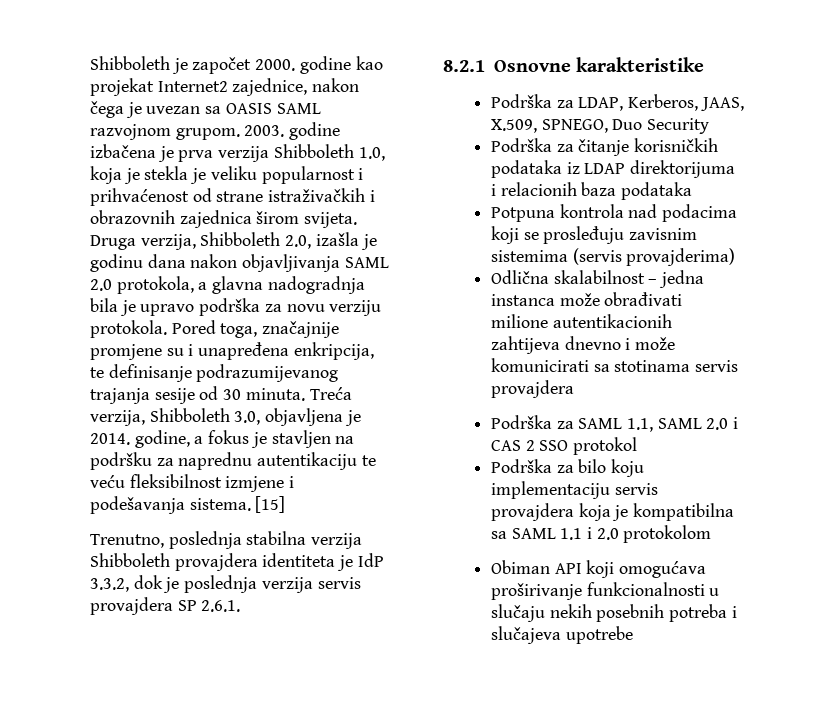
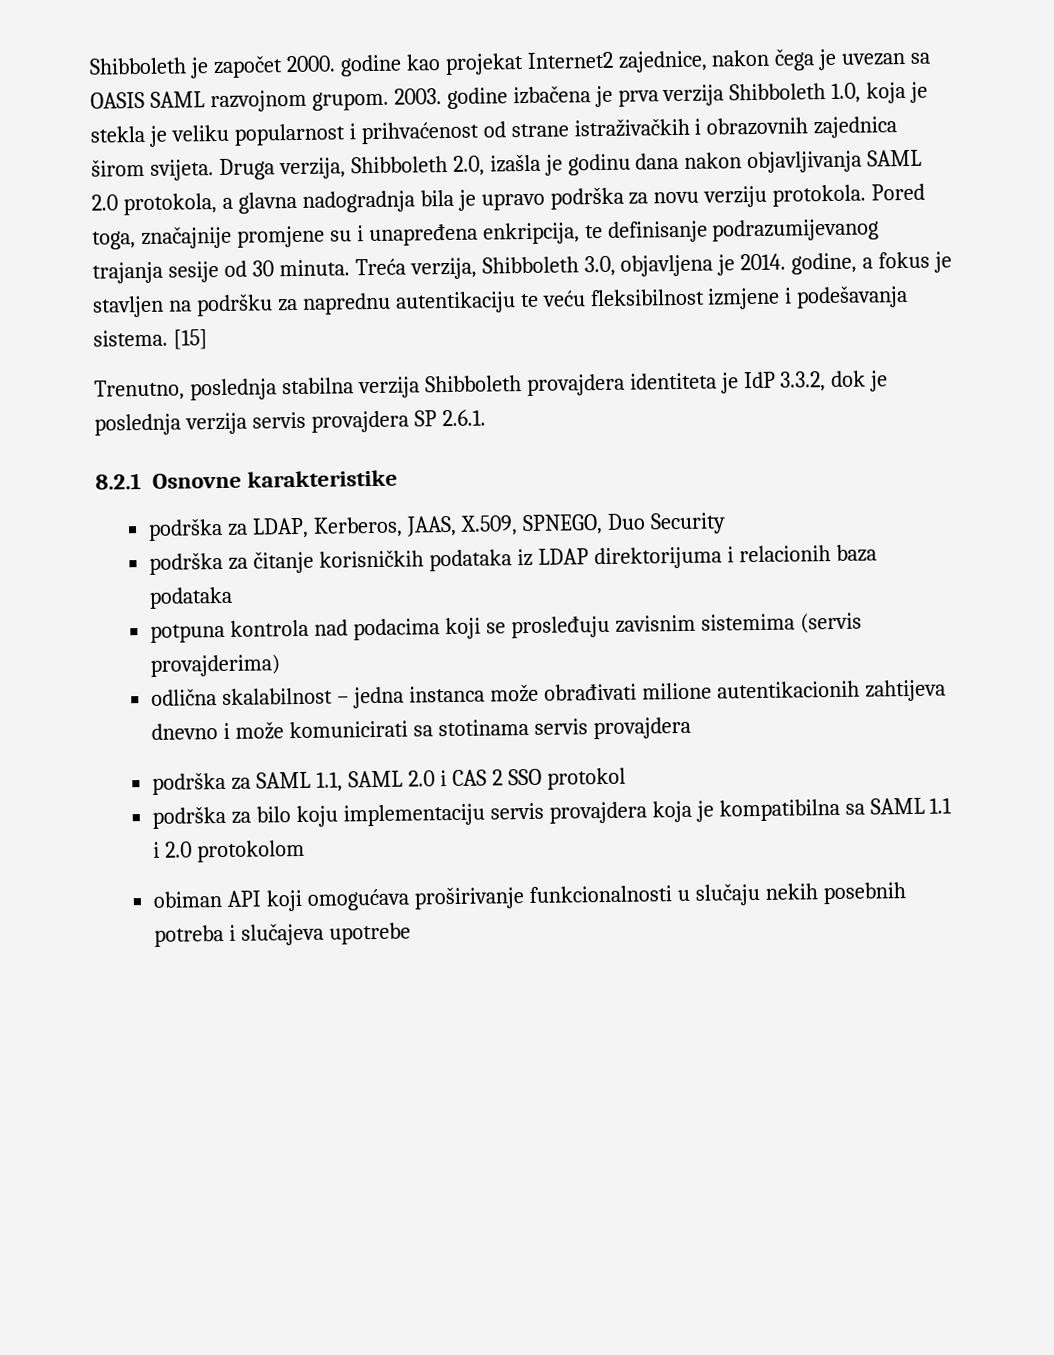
- Podrška za LDAP, Kerberos, JAAS, X.509, SPNEGO, Duo Security
+ podrška za LDAP, Kerberos, JAAS, X.509, SPNEGO, Duo Security
- Podrška za čitanje korisničkih podataka iz LDAP direktorijuma i relacionih baza podataka
+ podrška za čitanje korisničkih podataka iz LDAP direktorijuma i relacionih baza podataka
- Potpuna kontrola nad podacima koji se prosleđuju zavisnim sistemima (servis provajderima)
+ potpuna kontrola nad podacima koji se prosleđuju zavisnim sistemima (servis provajderima)
- Odlična skalabilnost – jedna instanca može obrađivati milione autentikacionih zahtijeva dnevno i može komunicirati sa stotinama servis provajdera
+ odlična skalabilnost – jedna instanca može obrađivati milione autentikacionih zahtijeva dnevno i može komunicirati sa stotinama servis provajdera
- Podrška za SAML 1.1, SAML 2.0 i CAS 2 SSO protokol
+ podrška za SAML 1.1, SAML 2.0 i CAS 2 SSO protokol
- Podrška za bilo koju implementaciju servis provajdera koja je kompatibilna sa SAML 1.1 i 2.0 protokolom
+ podrška za bilo koju implementaciju servis provajdera koja je kompatibilna sa SAML 1.1 i 2.0 protokolom
- Obiman API koji omogućava proširivanje funkcionalnosti u slučaju nekih posebnih potreba i slučajeva upotrebe
+ obiman API koji omogućava proširivanje funkcionalnosti u slučaju nekih posebnih potreba i slučajeva upotrebe

